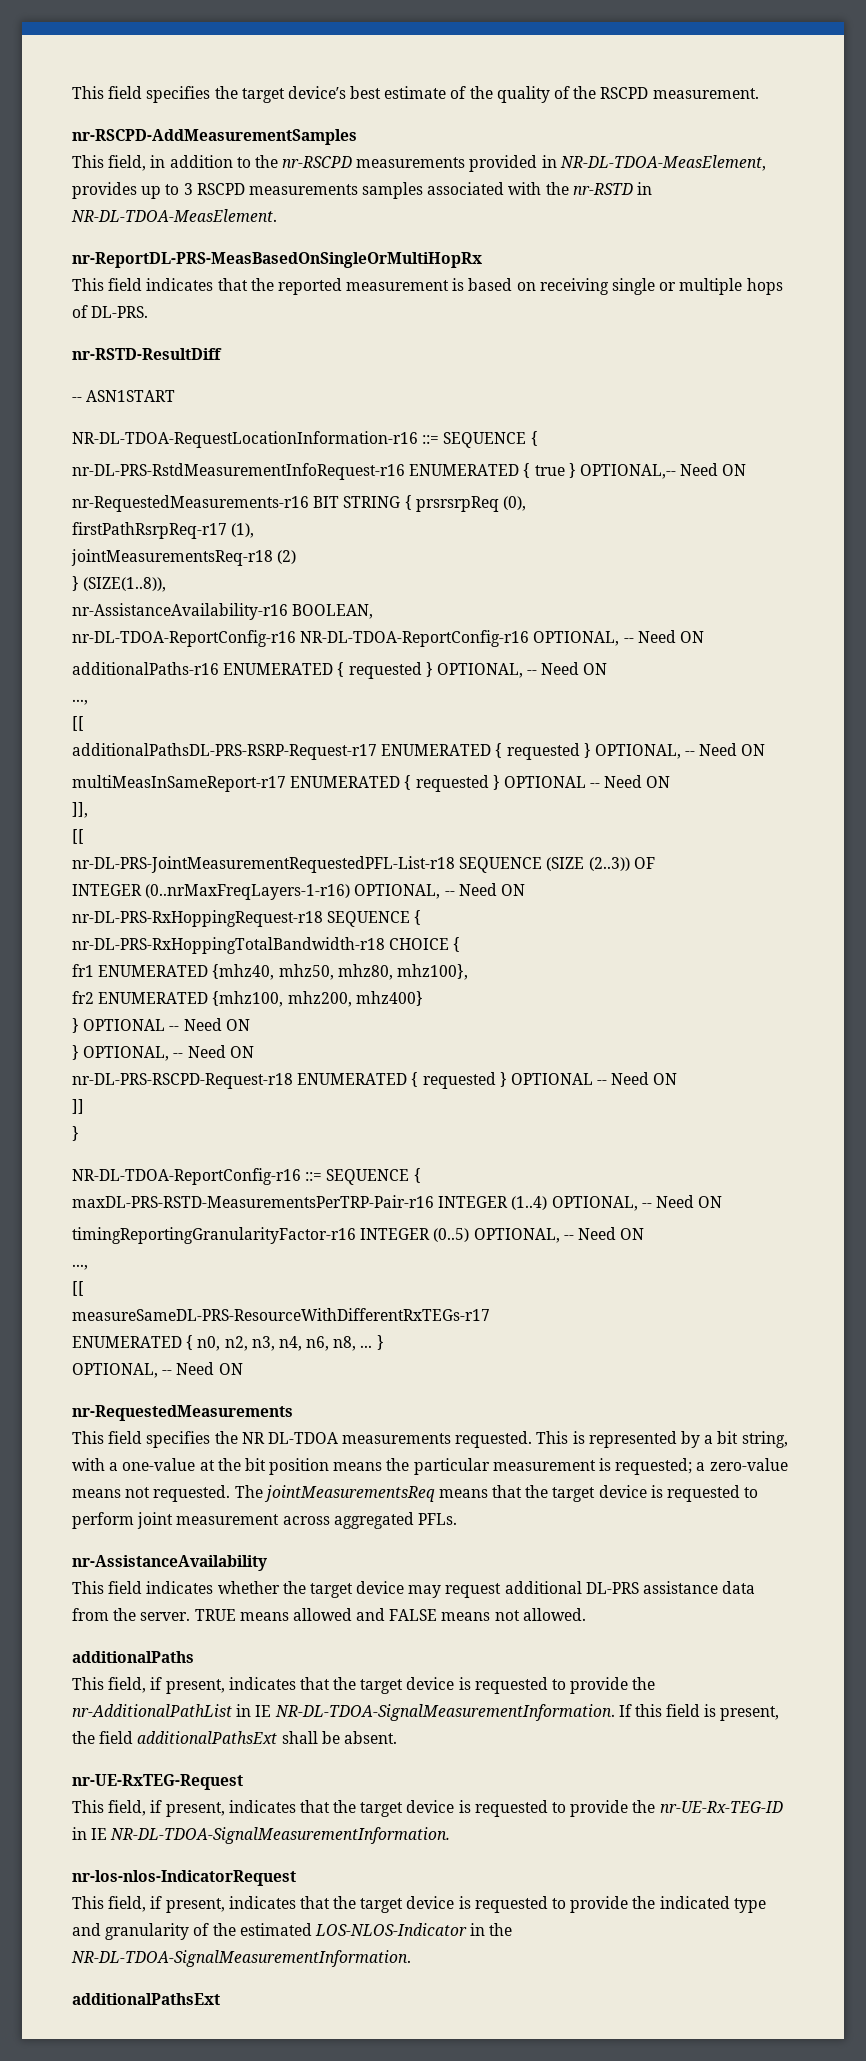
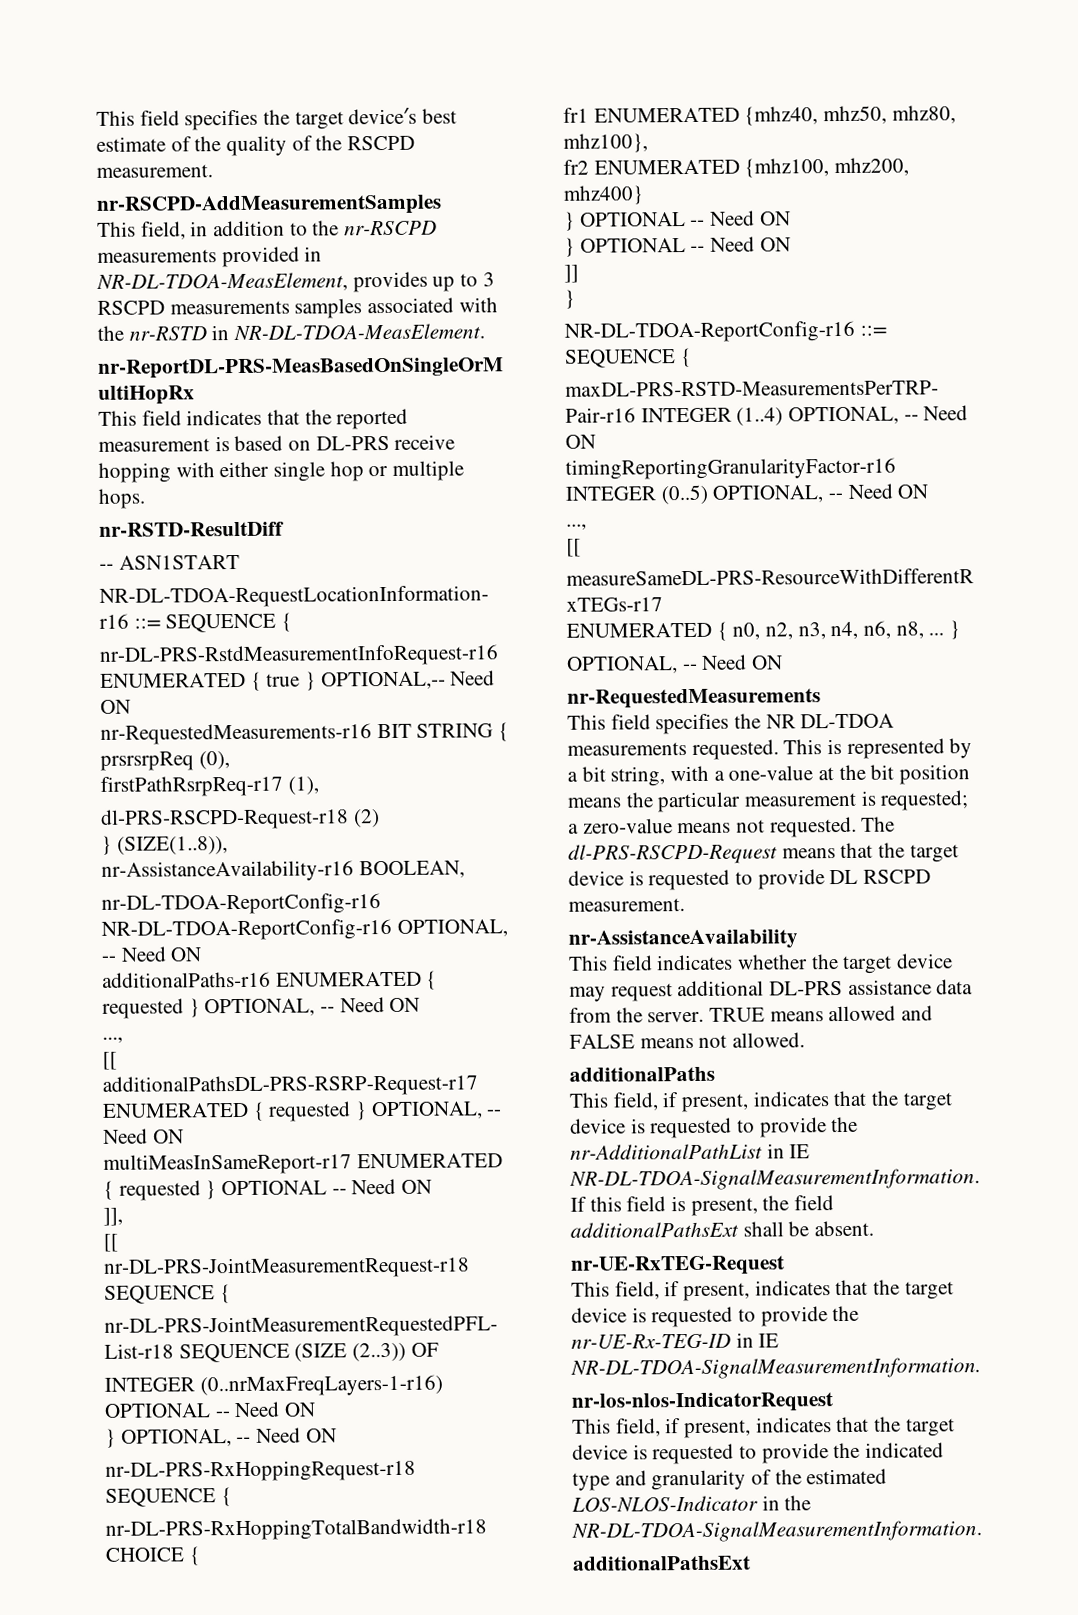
- This field indicates that the reported measurement is based on receiving single or multiple hops of DL-PRS.
+ This field indicates that the reported measurement is based on DL-PRS receive hopping with either single hop or multiple hops.
- jointMeasurementsReq-r18 (2)
+ dl-PRS-RSCPD-Request-r18 (2)
+ nr-DL-PRS-JointMeasurementRequest-r18 SEQUENCE {
- INTEGER (0..nrMaxFreqLayers-1-r16) OPTIONAL, -- Need ON
+ INTEGER (0..nrMaxFreqLayers-1-r16) OPTIONAL -- Need ON
+ } OPTIONAL, -- Need ON
  fr2 ENUMERATED {mhz100, mhz200, mhz400}
  } OPTIONAL -- Need ON
- } OPTIONAL, -- Need ON
- nr-DL-PRS-RSCPD-Request-r18 ENUMERATED { requested } OPTIONAL -- Need ON
+ } OPTIONAL -- Need ON
- The jointMeasurementsReq means that the target device is requested to perform joint measurement across aggregated PFLs.
+ The dl-PRS-RSCPD-Request means that the target device is requested to provide DL RSCPD measurement.

